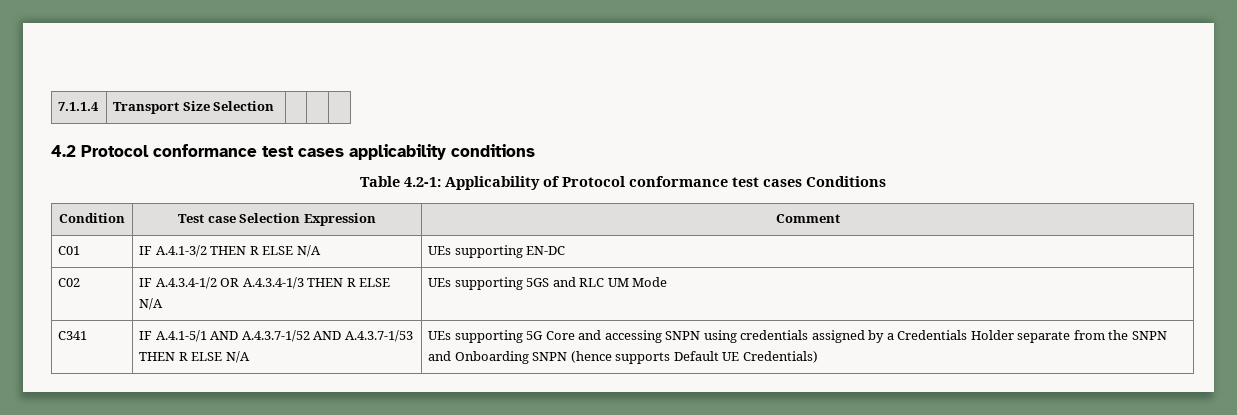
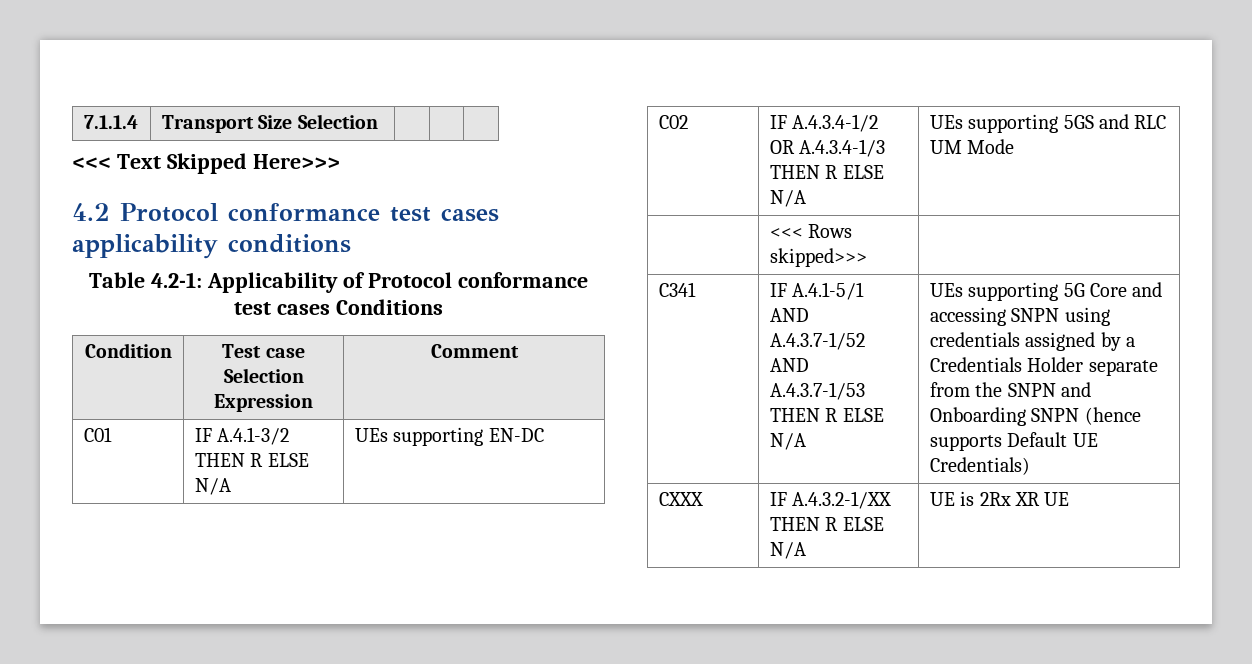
+ <<< Text Skipped Here>>>
+ | <<< Rows skipped>>> |
+ CXXX | IF A.4.3.2-1/XX THEN R ELSE N/A | UE is 2Rx XR UE

